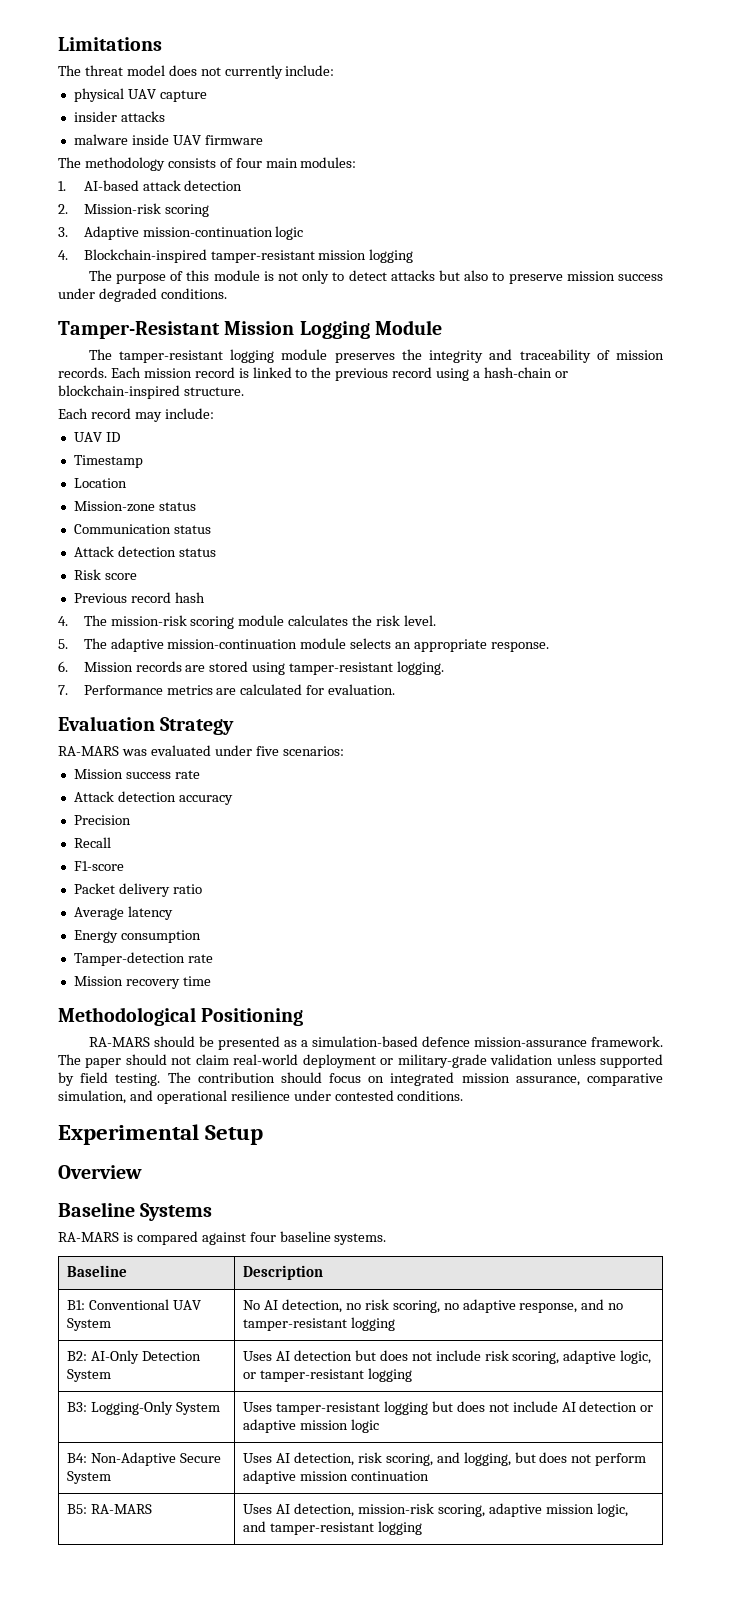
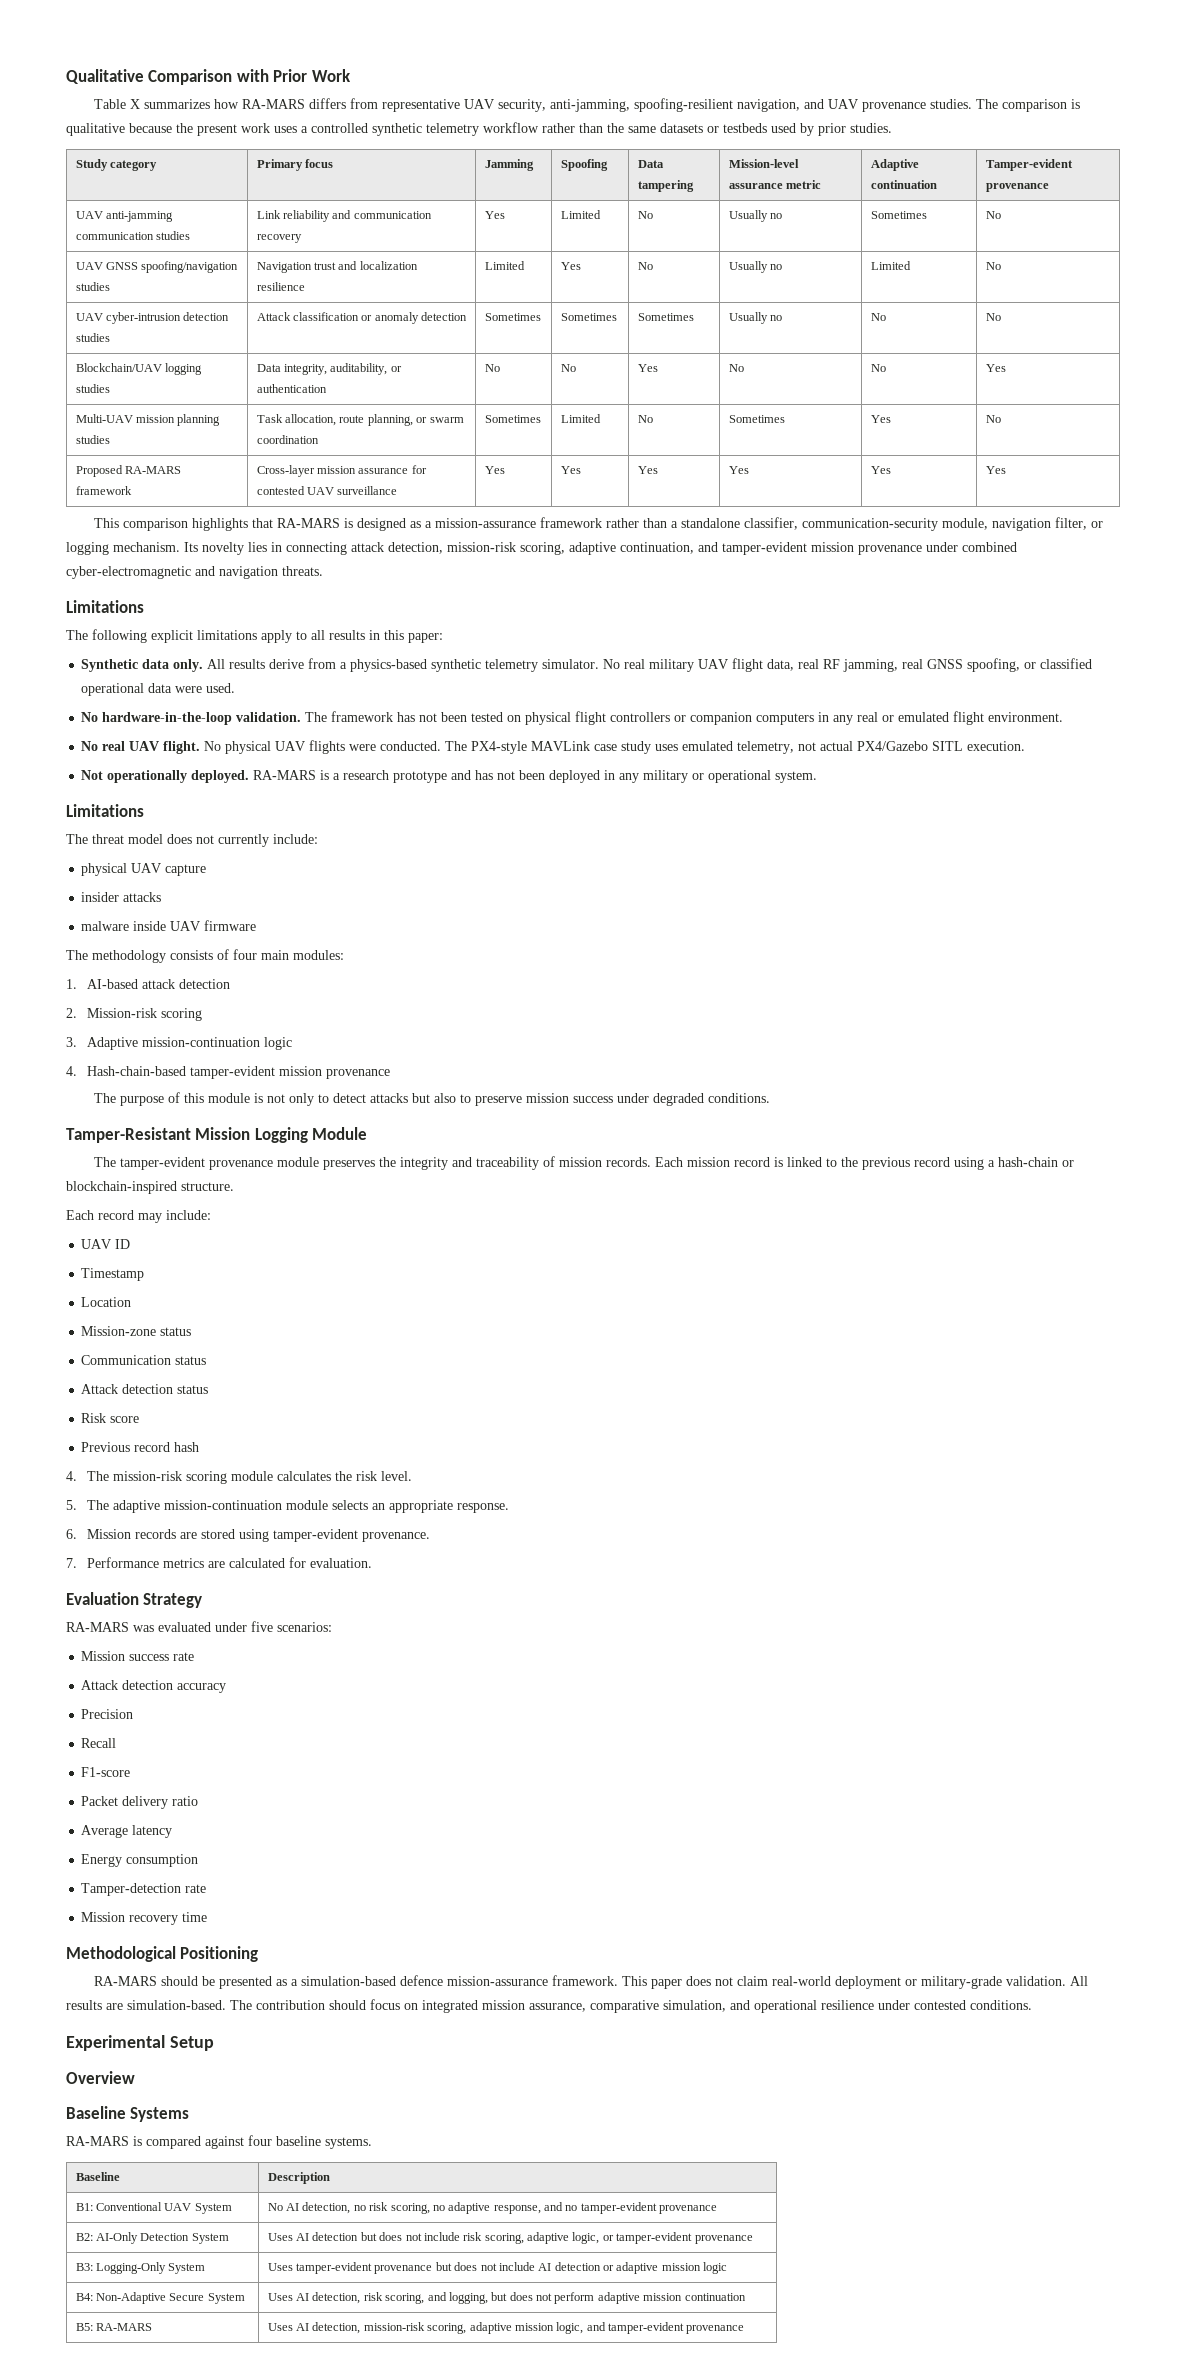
+ Qualitative Comparison with Prior Work
+ Table X summarizes how RA-MARS differs from representative UAV security, anti-jamming, spoofing-resilient navigation, and UAV provenance studies. The comparison is qualitative because the present work uses a controlled synthetic telemetry workflow rather than the same datasets or testbeds used by prior studies.
+ Study category | Primary focus | Jamming | Spoofing | Data tampering | Mission-level assurance metric | Adaptive continuation | Tamper-evident provenance
+ UAV anti-jamming communication studies | Link reliability and communication recovery | Yes | Limited | No | Usually no | Sometimes | No
+ UAV GNSS spoofing/navigation studies | Navigation trust and localization resilience | Limited | Yes | No | Usually no | Limited | No
+ UAV cyber-intrusion detection studies | Attack classification or anomaly detection | Sometimes | Sometimes | Sometimes | Usually no | No | No
+ Blockchain/UAV logging studies | Data integrity, auditability, or authentication | No | No | Yes | No | No | Yes
+ Multi-UAV mission planning studies | Task allocation, route planning, or swarm coordination | Sometimes | Limited | No | Sometimes | Yes | No
+ Proposed RA-MARS framework | Cross-layer mission assurance for contested UAV surveillance | Yes | Yes | Yes | Yes | Yes | Yes
+ This comparison highlights that RA-MARS is designed as a mission-assurance framework rather than a standalone classifier, communication-security module, navigation filter, or logging mechanism. Its novelty lies in connecting attack detection, mission-risk scoring, adaptive continuation, and tamper-evident mission provenance under combined cyber-electromagnetic and navigation threats.
+ Limitations
+ The following explicit limitations apply to all results in this paper:
+ Synthetic data only. All results derive from a physics-based synthetic telemetry simulator. No real military UAV flight data, real RF jamming, real GNSS spoofing, or classified operational data were used.
+ No hardware-in-the-loop validation. The framework has not been tested on physical flight controllers or companion computers in any real or emulated flight environment.
+ No real UAV flight. No physical UAV flights were conducted. The PX4-style MAVLink case study uses emulated telemetry, not actual PX4/Gazebo SITL execution.
+ Not operationally deployed. RA-MARS is a research prototype and has not been deployed in any military or operational system.
- 4. Blockchain-inspired tamper-resistant mission logging
+ 4. Hash-chain-based tamper-evident mission provenance
- The tamper-resistant logging module preserves the integrity and traceability of mission records.
+ The tamper-evident provenance module preserves the integrity and traceability of mission records.
- 6. Mission records are stored using tamper-resistant logging.
+ 6. Mission records are stored using tamper-evident provenance.
- The paper should not claim real-world deployment or military-grade validation unless supported by field testing.
+ This paper does not claim real-world deployment or military-grade validation. All results are simulation-based.
- B1: Conventional UAV System | No AI detection, no risk scoring, no adaptive response, and no tamper-resistant logging
+ B1: Conventional UAV System | No AI detection, no risk scoring, no adaptive response, and no tamper-evident provenance
- B2: AI-Only Detection System | Uses AI detection but does not include risk scoring, adaptive logic, or tamper-resistant logging
+ B2: AI-Only Detection System | Uses AI detection but does not include risk scoring, adaptive logic, or tamper-evident provenance
- B3: Logging-Only System | Uses tamper-resistant logging but does not include AI detection or adaptive mission logic
+ B3: Logging-Only System | Uses tamper-evident provenance but does not include AI detection or adaptive mission logic
- B5: RA-MARS | Uses AI detection, mission-risk scoring, adaptive mission logic, and tamper-resistant logging
+ B5: RA-MARS | Uses AI detection, mission-risk scoring, adaptive mission logic, and tamper-evident provenance

